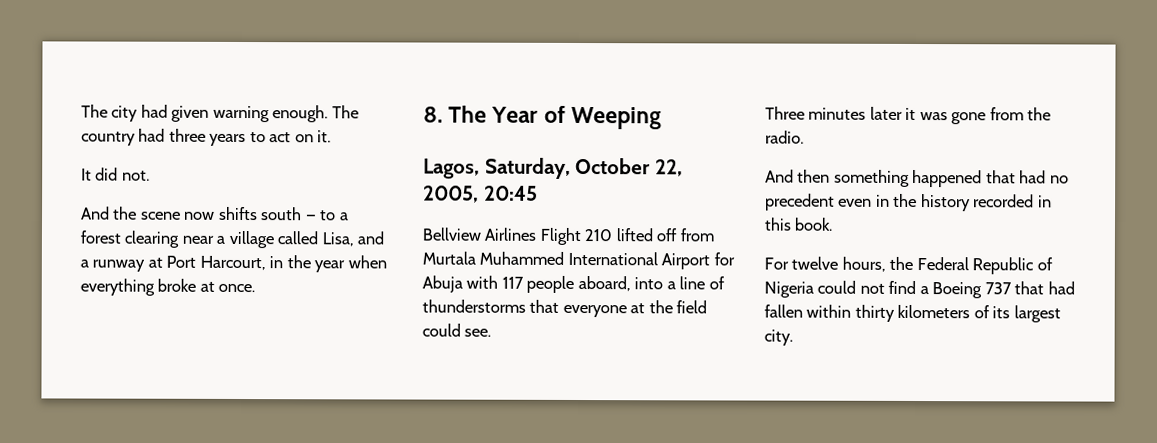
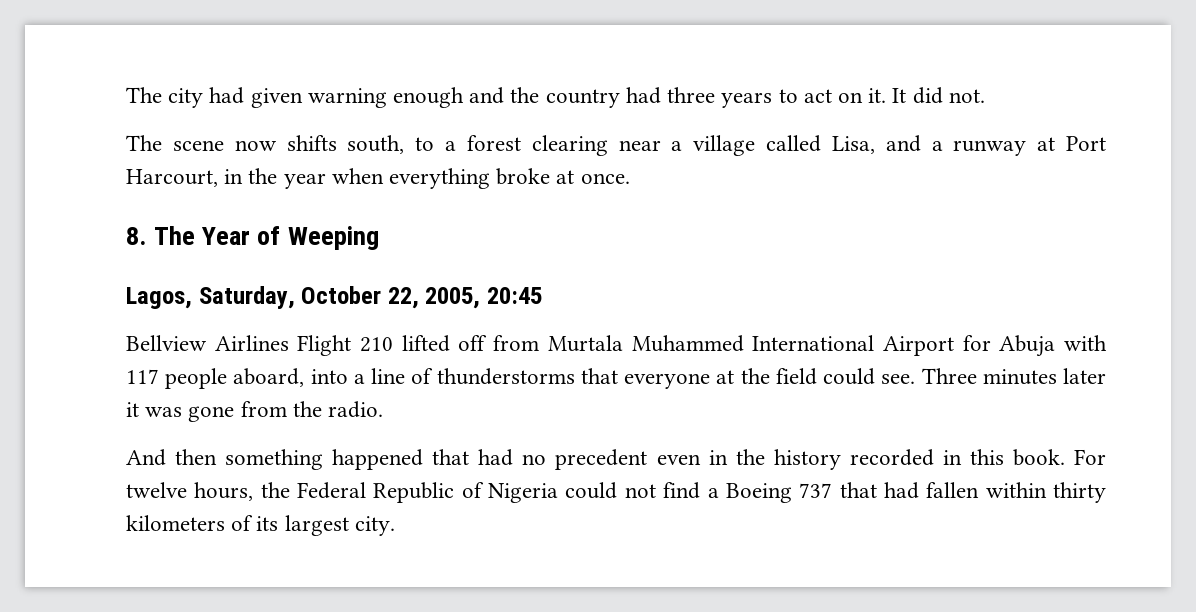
- The city had given warning enough. The country had three years to act on it.
- It did not.
+ The city had given warning enough and the country had three years to act on it. It did not.
- And the scene now shifts south — to a forest clearing near a village called Lisa, and a runway at Port Harcourt, in the year when everything broke at once.
+ The scene now shifts south, to a forest clearing near a village called Lisa, and a runway at Port Harcourt, in the year when everything broke at once.
- Bellview Airlines Flight 210 lifted off from Murtala Muhammed International Airport for Abuja with 117 people aboard, into a line of thunderstorms that everyone at the field could see.
- Three minutes later it was gone from the radio.
+ Bellview Airlines Flight 210 lifted off from Murtala Muhammed International Airport for Abuja with 117 people aboard, into a line of thunderstorms that everyone at the field could see. Three minutes later it was gone from the radio.
- And then something happened that had no precedent even in the history recorded in this book.
- For twelve hours, the Federal Republic of Nigeria could not find a Boeing 737 that had fallen within thirty kilometers of its largest city.
+ And then something happened that had no precedent even in the history recorded in this book. For twelve hours, the Federal Republic of Nigeria could not find a Boeing 737 that had fallen within thirty kilometers of its largest city.

